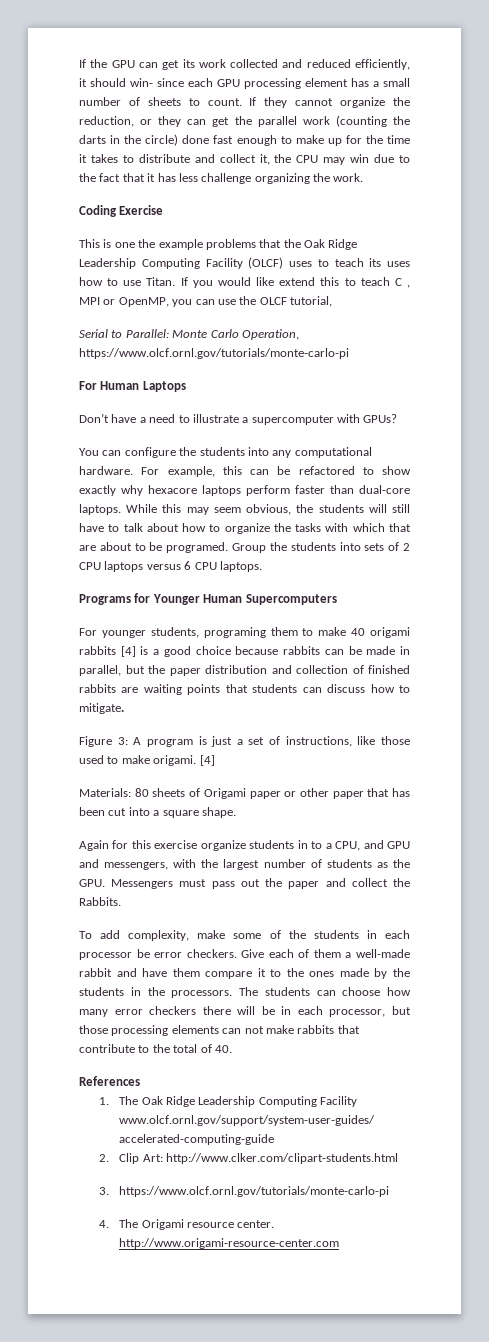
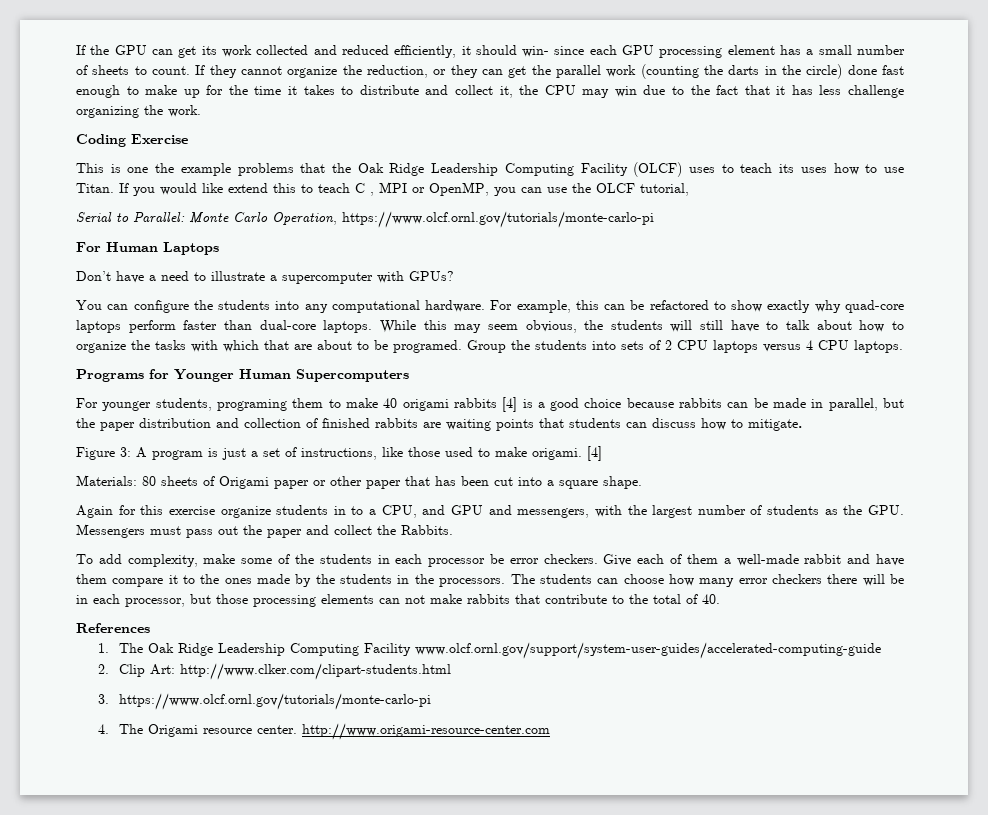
- For example, this can be refactored to show exactly why hexacore laptops perform faster than dual-core laptops.
+ For example, this can be refactored to show exactly why quad-core laptops perform faster than dual-core laptops.
- Group the students into sets of 2 CPU laptops versus 6 CPU laptops.
+ Group the students into sets of 2 CPU laptops versus 4 CPU laptops.

